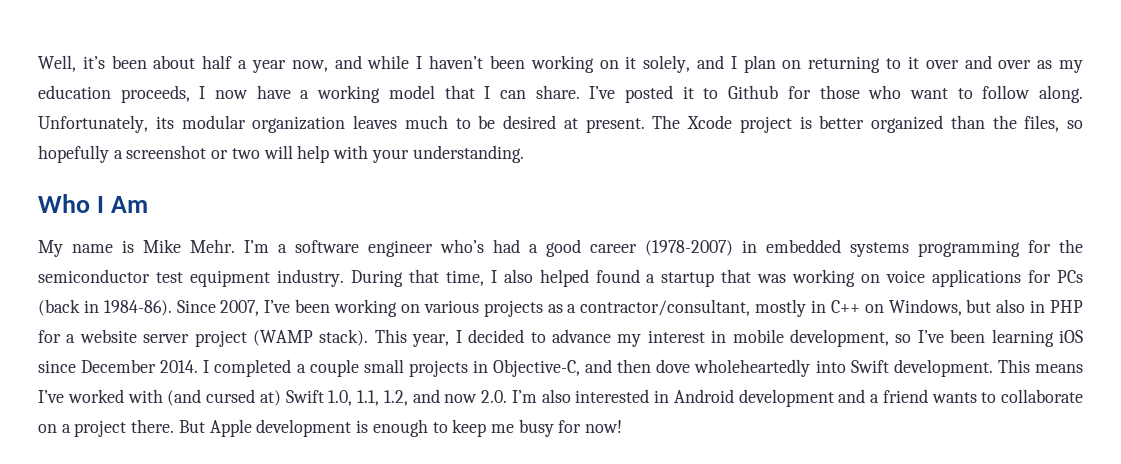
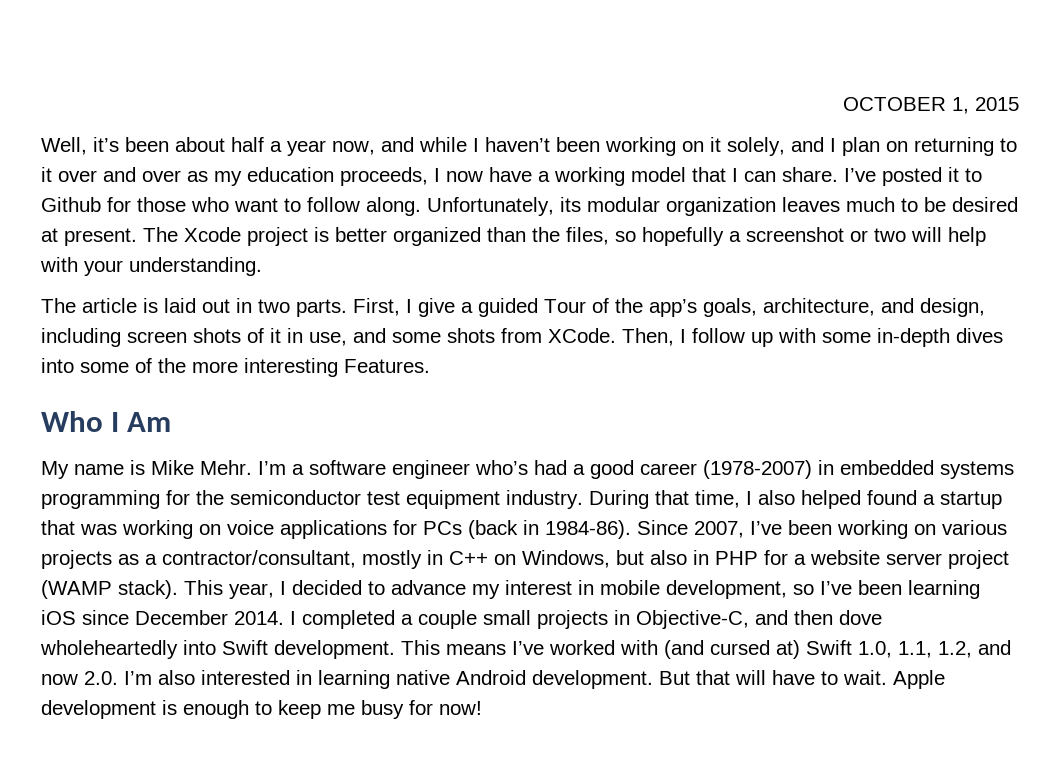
+ OCTOBER 1, 2015
+ The article is laid out in two parts. First, I give a guided Tour of the app’s goals, architecture, and design, including screen shots of it in use, and some shots from XCode. Then, I follow up with some in-depth dives into some of the more interesting Features.
- This means I’ve worked with (and cursed at) Swift 1.0, 1.1, 1.2, and now 2.0. I’m also interested in Android development and a friend wants to collaborate on a project there. But Apple development is enough to keep me busy for now!
+ This means I’ve worked with (and cursed at) Swift 1.0, 1.1, 1.2, and now 2.0. I’m also interested in learning native Android development. But that will have to wait. Apple development is enough to keep me busy for now!

